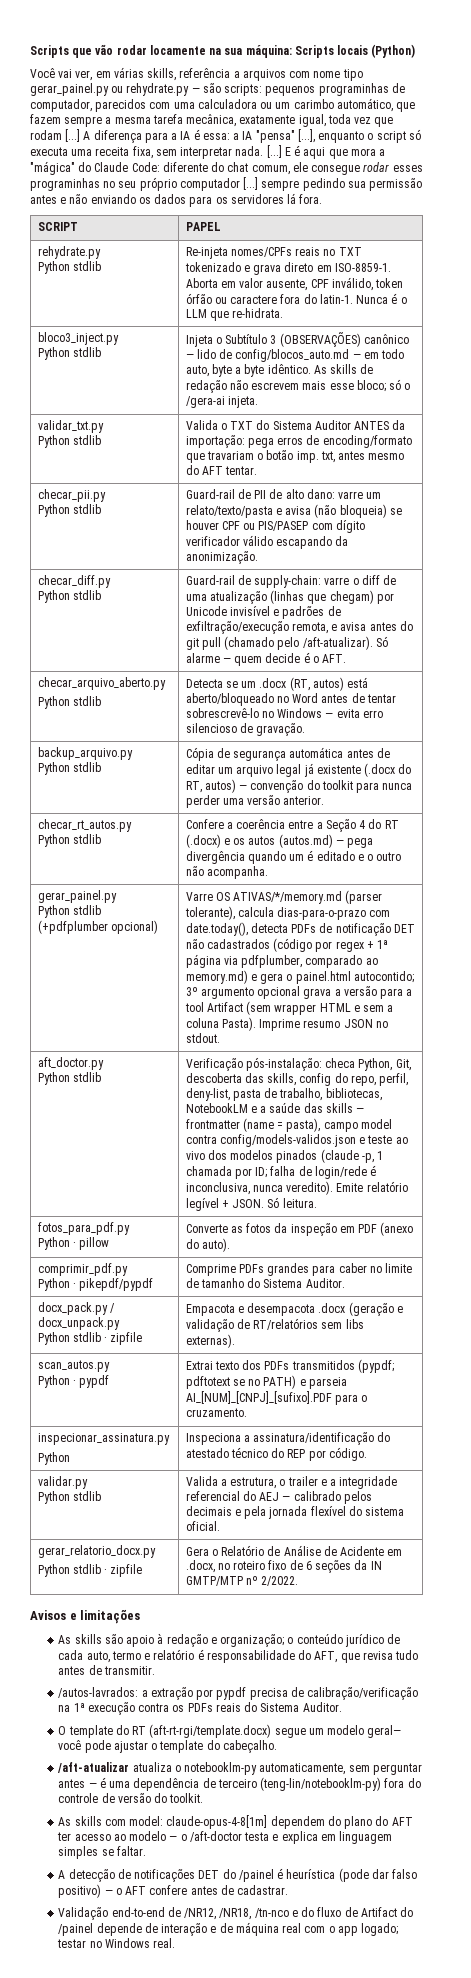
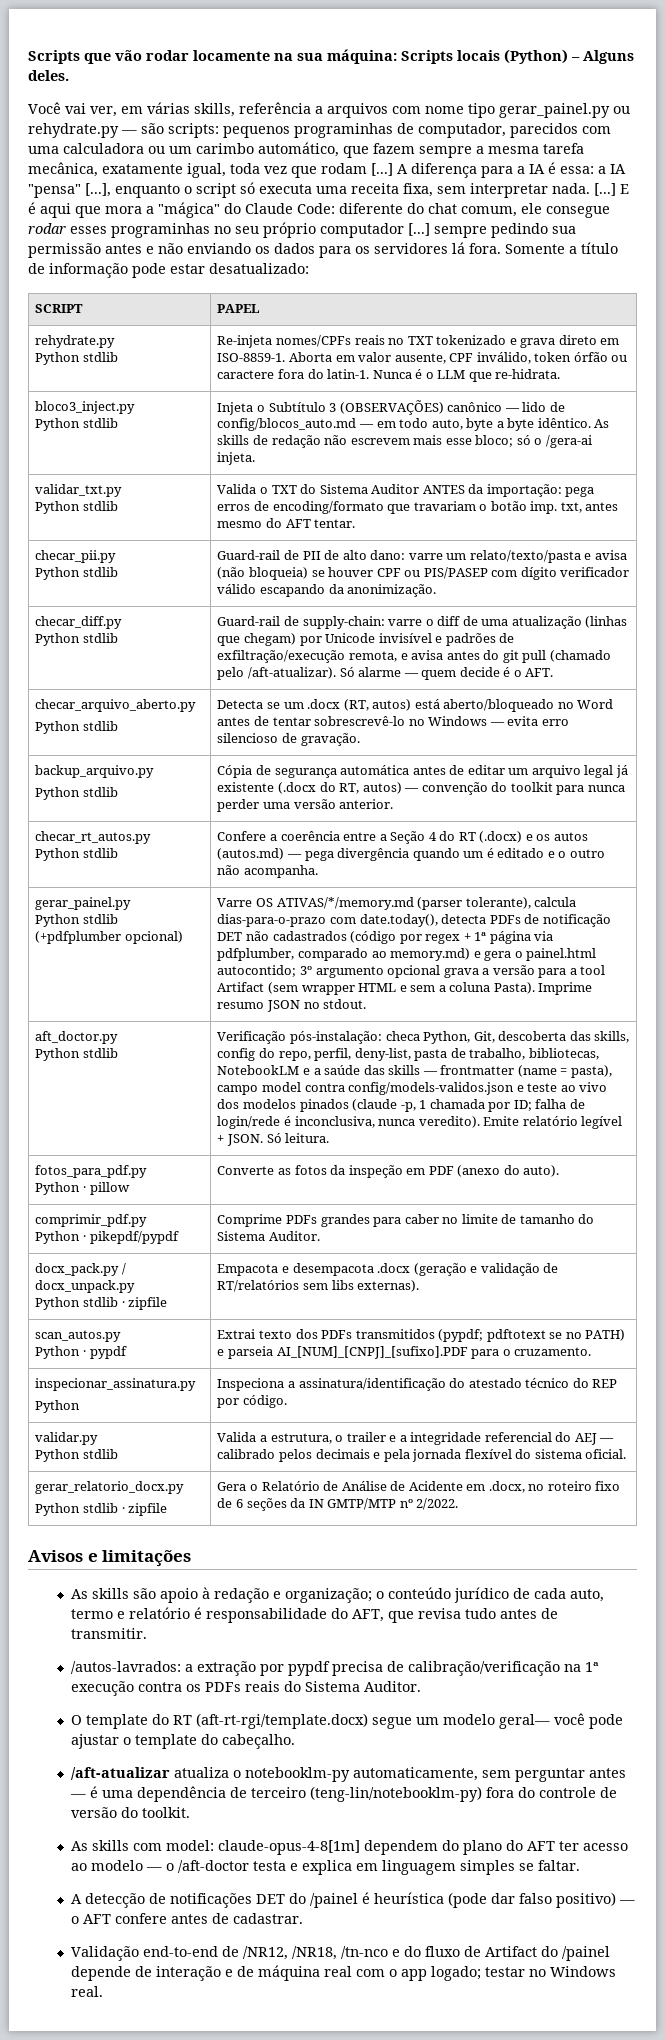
- Scripts que vão rodar locamente na sua máquina: Scripts locais (Python)
+ Scripts que vão rodar locamente na sua máquina: Scripts locais (Python) – Alguns deles.
+ Somente a título de informação pode estar desatualizado:

